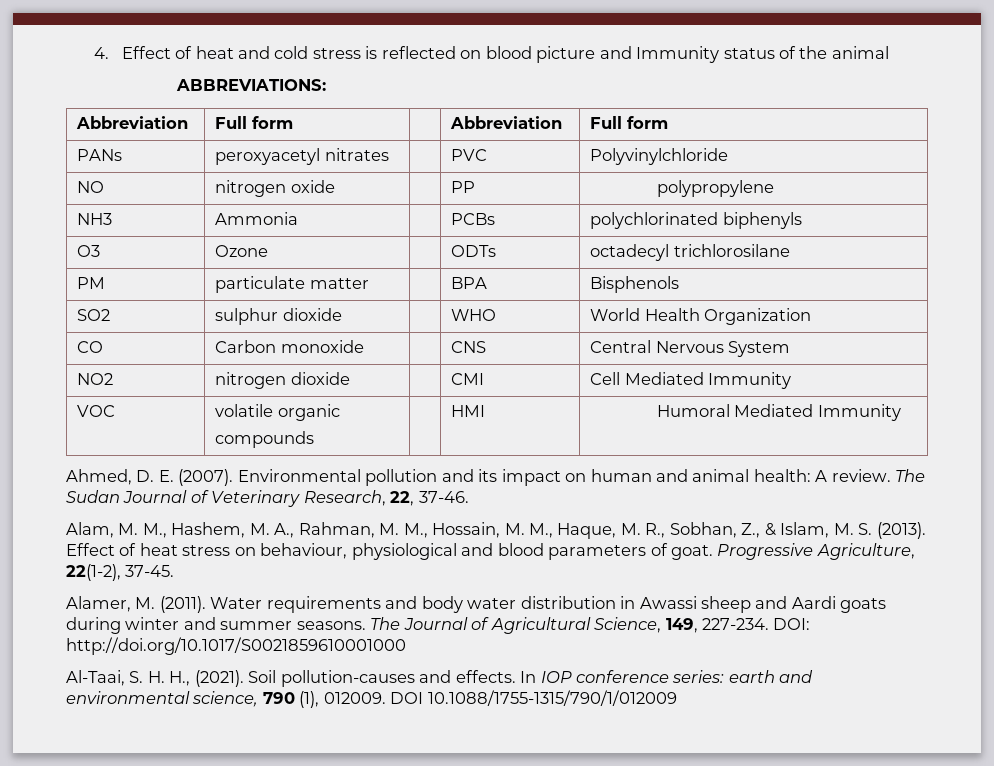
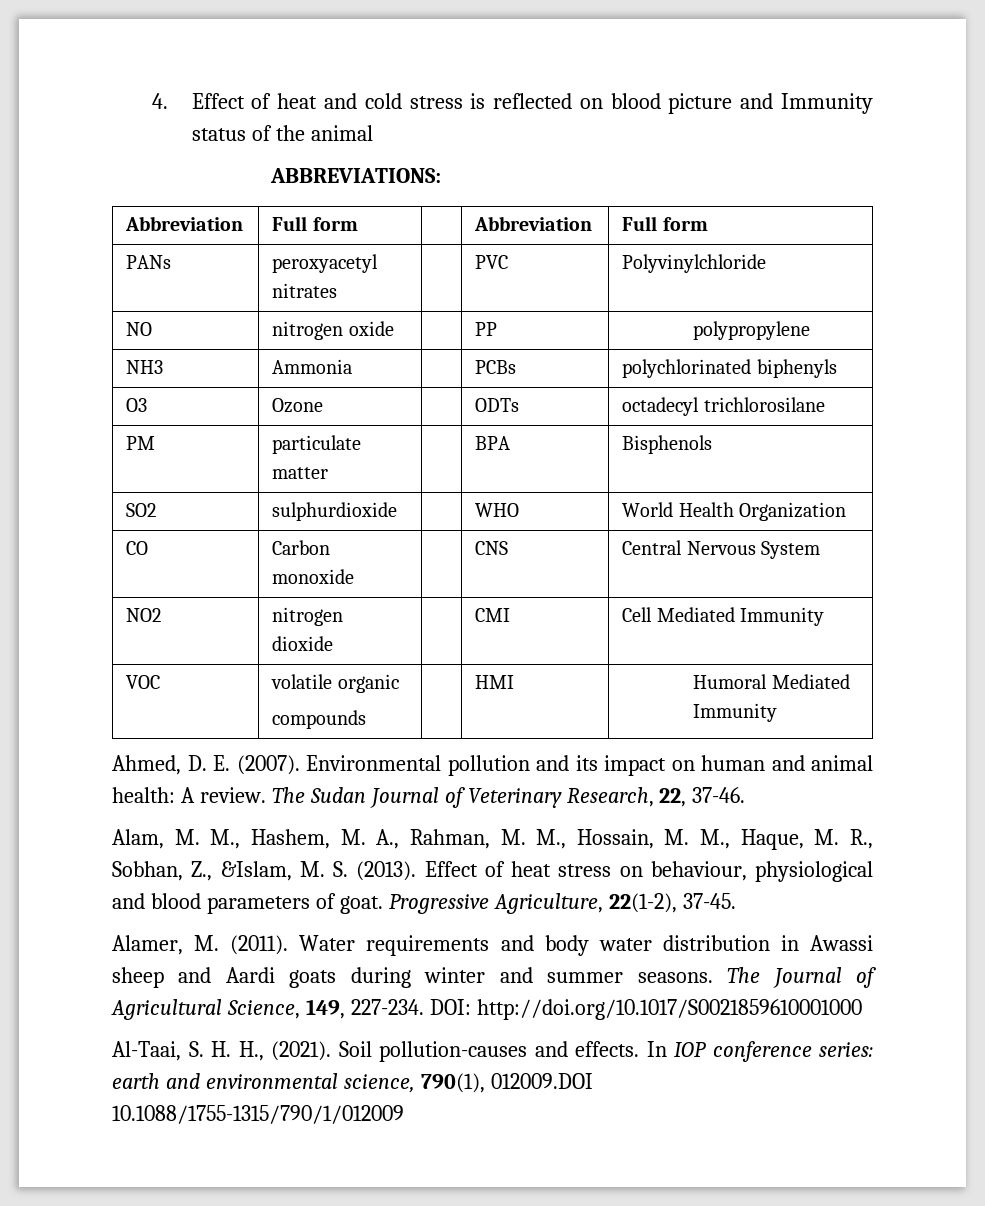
- SO2 | sulphur dioxide | | WHO | World Health Organization
+ SO2 | sulphurdioxide | | WHO | World Health Organization
- Alam, M. M., Hashem, M. A., Rahman, M. M., Hossain, M. M., Haque, M. R., Sobhan, Z., & Islam, M. S. (2013).
+ Alam, M. M., Hashem, M. A., Rahman, M. M., Hossain, M. M., Haque, M. R., Sobhan, Z., &Islam, M. S. (2013).
- In IOP conference series: earth and environmental science, 790 (1), 012009. DOI 10.1088/1755-1315/790/1/012009
+ In IOP conference series: earth and environmental science, 790(1), 012009.DOI 10.1088/1755-1315/790/1/012009

